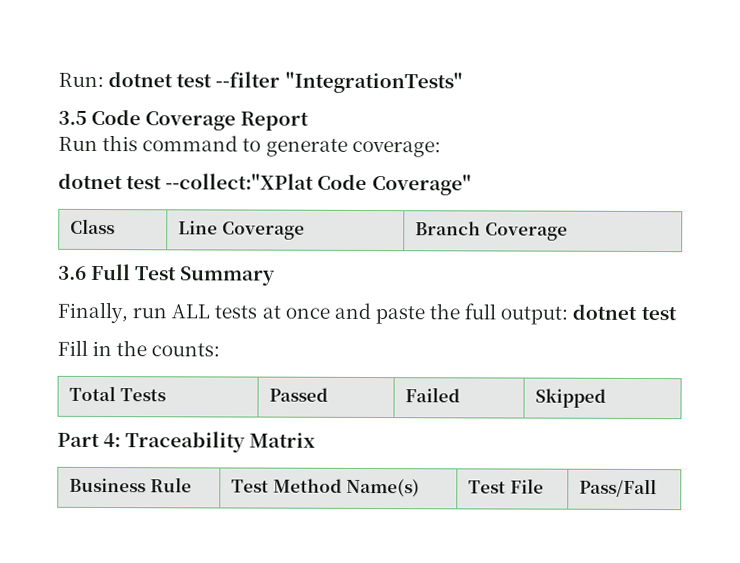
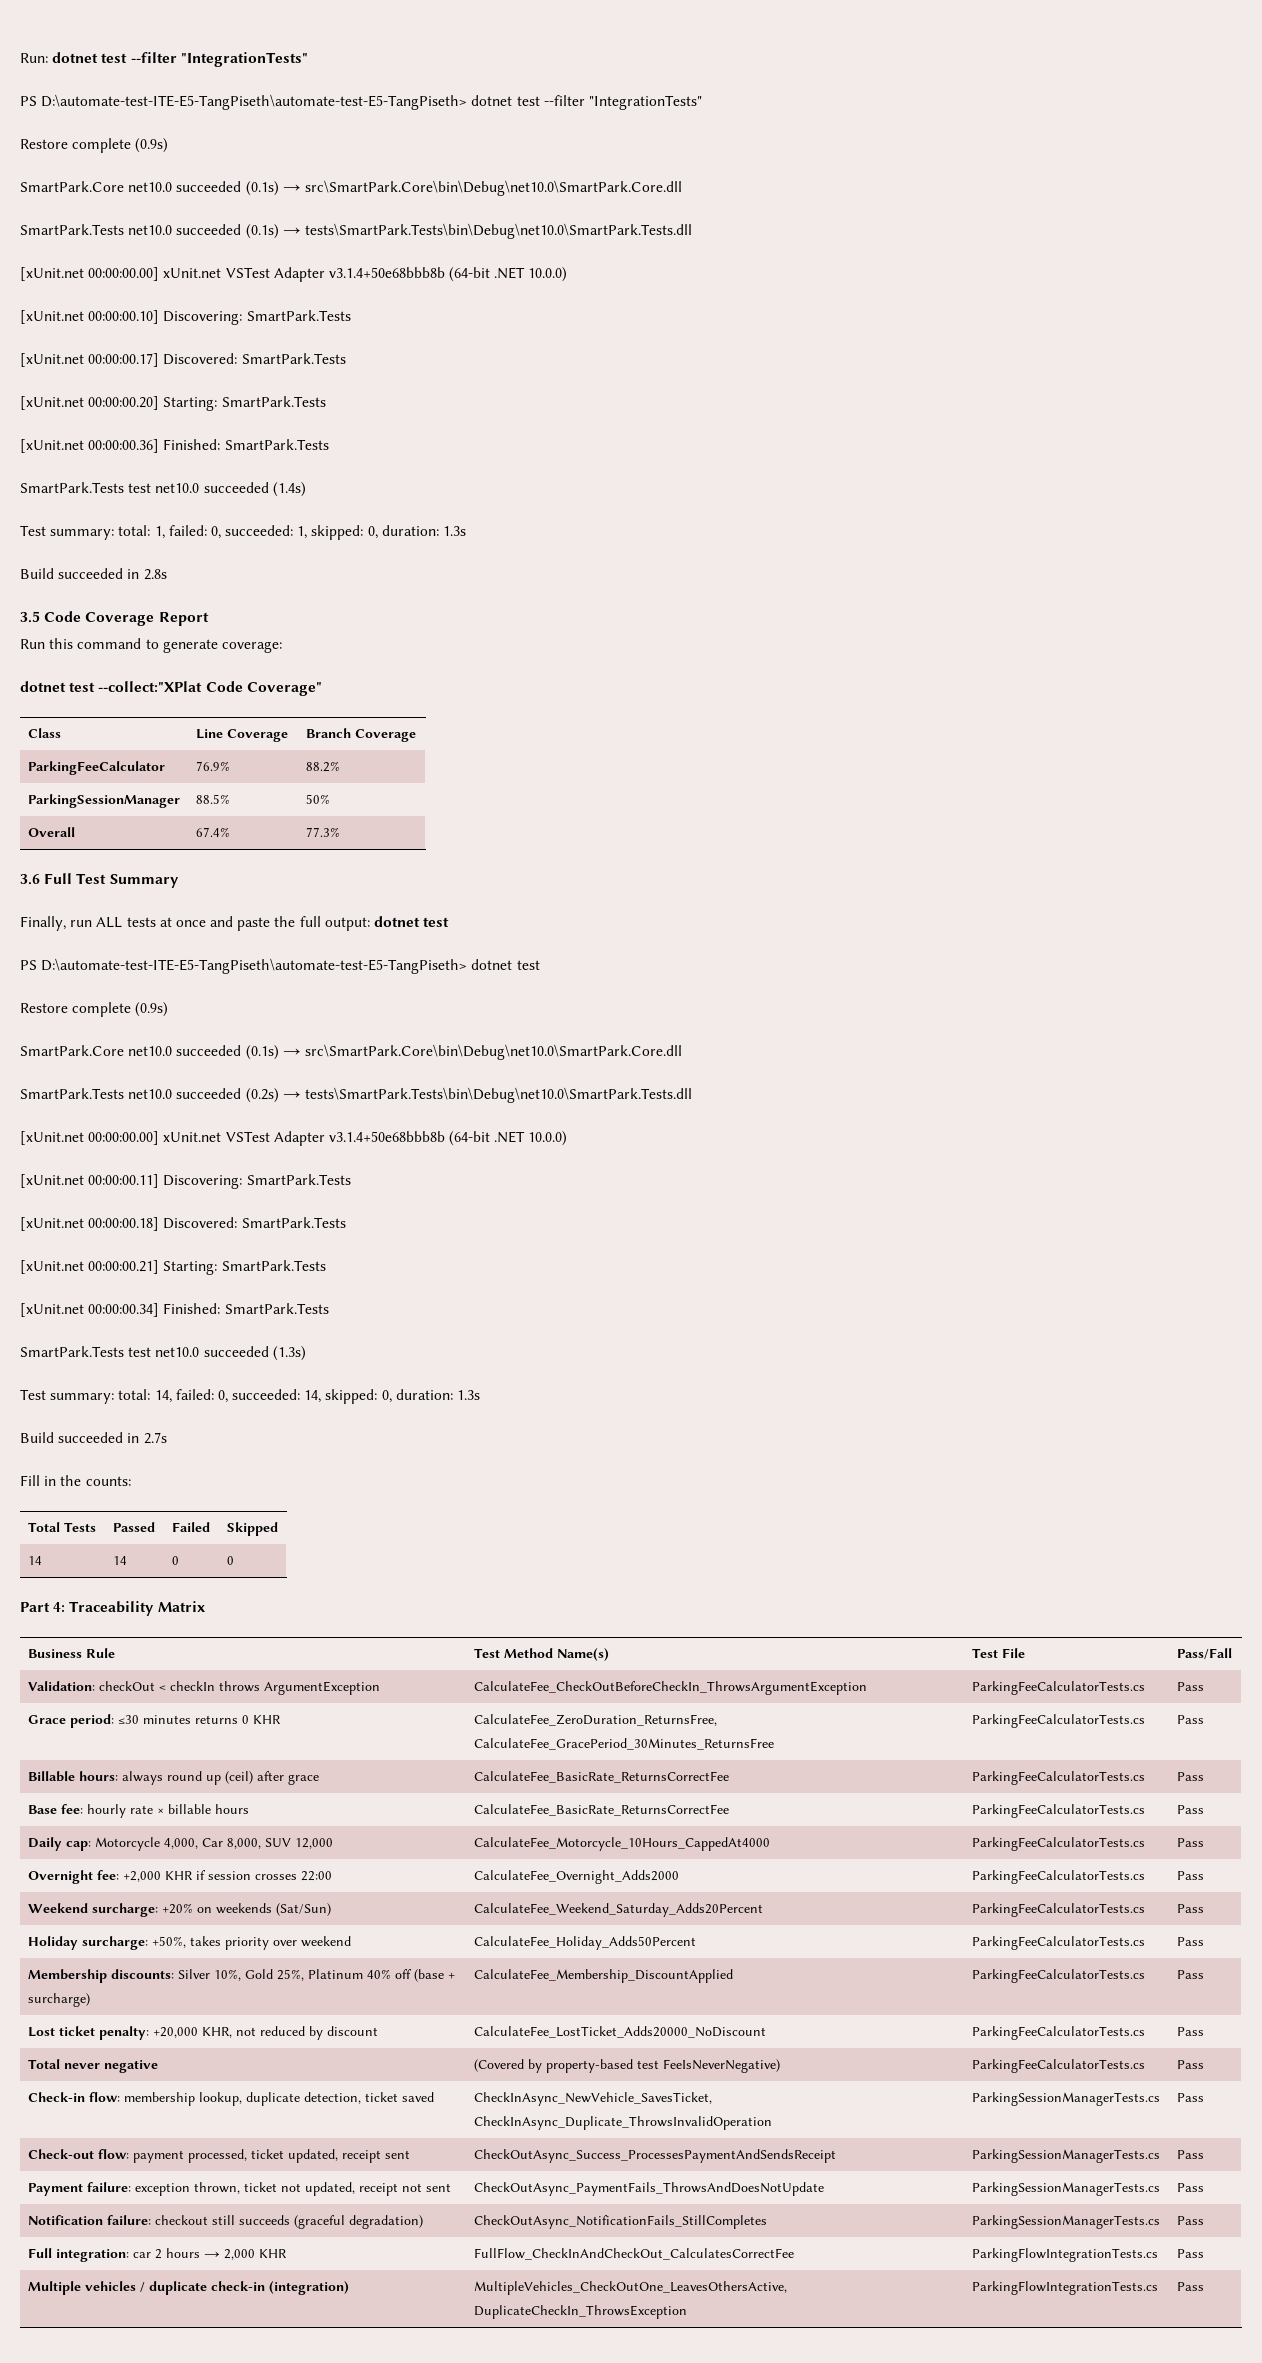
+ PS D:\automate-test-ITE-E5-TangPiseth\automate-test-E5-TangPiseth> dotnet test --filter "IntegrationTests"
+ Restore complete (0.9s)
+ SmartPark.Core net10.0 succeeded (0.1s) → src\SmartPark.Core\bin\Debug\net10.0\SmartPark.Core.dll
+ SmartPark.Tests net10.0 succeeded (0.1s) → tests\SmartPark.Tests\bin\Debug\net10.0\SmartPark.Tests.dll
+ [xUnit.net 00:00:00.00] xUnit.net VSTest Adapter v3.1.4+50e68bbb8b (64-bit .NET 10.0.0)
+ [xUnit.net 00:00:00.10] Discovering: SmartPark.Tests
+ [xUnit.net 00:00:00.17] Discovered: SmartPark.Tests
+ [xUnit.net 00:00:00.20] Starting: SmartPark.Tests
+ [xUnit.net 00:00:00.36] Finished: SmartPark.Tests
+ SmartPark.Tests test net10.0 succeeded (1.4s)
+ Test summary: total: 1, failed: 0, succeeded: 1, skipped: 0, duration: 1.3s
+ Build succeeded in 2.8s
+ ParkingFeeCalculator | 76.9% | 88.2%
+ ParkingSessionManager | 88.5% | 50%
+ Overall | 67.4% | 77.3%
  Finally, run ALL tests at once and paste the full output: dotnet test
+ PS D:\automate-test-ITE-E5-TangPiseth\automate-test-E5-TangPiseth> dotnet test
+ Restore complete (0.9s)
+ SmartPark.Core net10.0 succeeded (0.1s) → src\SmartPark.Core\bin\Debug\net10.0\SmartPark.Core.dll
+ SmartPark.Tests net10.0 succeeded (0.2s) → tests\SmartPark.Tests\bin\Debug\net10.0\SmartPark.Tests.dll
+ [xUnit.net 00:00:00.00] xUnit.net VSTest Adapter v3.1.4+50e68bbb8b (64-bit .NET 10.0.0)
+ [xUnit.net 00:00:00.11] Discovering: SmartPark.Tests
+ [xUnit.net 00:00:00.18] Discovered: SmartPark.Tests
+ [xUnit.net 00:00:00.21] Starting: SmartPark.Tests
+ [xUnit.net 00:00:00.34] Finished: SmartPark.Tests
+ SmartPark.Tests test net10.0 succeeded (1.3s)
+ Test summary: total: 14, failed: 0, succeeded: 14, skipped: 0, duration: 1.3s
+ Build succeeded in 2.7s
+ 14 | 14 | 0 | 0
+ Validation: checkOut < checkIn throws ArgumentException | CalculateFee_CheckOutBeforeCheckIn_ThrowsArgumentException | ParkingFeeCalculatorTests.cs | Pass
+ Grace period: ≤30 minutes returns 0 KHR | CalculateFee_ZeroDuration_ReturnsFree, CalculateFee_GracePeriod_30Minutes_ReturnsFree | ParkingFeeCalculatorTests.cs | Pass
+ Billable hours: always round up (ceil) after grace | CalculateFee_BasicRate_ReturnsCorrectFee | ParkingFeeCalculatorTests.cs | Pass
+ Base fee: hourly rate × billable hours | CalculateFee_BasicRate_ReturnsCorrectFee | ParkingFeeCalculatorTests.cs | Pass
+ Daily cap: Motorcycle 4,000, Car 8,000, SUV 12,000 | CalculateFee_Motorcycle_10Hours_CappedAt4000 | ParkingFeeCalculatorTests.cs | Pass
+ Overnight fee: +2,000 KHR if session crosses 22:00 | CalculateFee_Overnight_Adds2000 | ParkingFeeCalculatorTests.cs | Pass
+ Weekend surcharge: +20% on weekends (Sat/Sun) | CalculateFee_Weekend_Saturday_Adds20Percent | ParkingFeeCalculatorTests.cs | Pass
+ Holiday surcharge: +50%, takes priority over weekend | CalculateFee_Holiday_Adds50Percent | ParkingFeeCalculatorTests.cs | Pass
+ Membership discounts: Silver 10%, Gold 25%, Platinum 40% off (base + surcharge) | CalculateFee_Membership_DiscountApplied | ParkingFeeCalculatorTests.cs | Pass
+ Lost ticket penalty: +20,000 KHR, not reduced by discount | CalculateFee_LostTicket_Adds20000_NoDiscount | ParkingFeeCalculatorTests.cs | Pass
+ Total never negative | (Covered by property-based test FeeIsNeverNegative) | ParkingFeeCalculatorTests.cs | Pass
+ Check-in flow: membership lookup, duplicate detection, ticket saved | CheckInAsync_NewVehicle_SavesTicket, CheckInAsync_Duplicate_ThrowsInvalidOperation | ParkingSessionManagerTests.cs | Pass
+ Check-out flow: payment processed, ticket updated, receipt sent | CheckOutAsync_Success_ProcessesPaymentAndSendsReceipt | ParkingSessionManagerTests.cs | Pass
+ Payment failure: exception thrown, ticket not updated, receipt not sent | CheckOutAsync_PaymentFails_ThrowsAndDoesNotUpdate | ParkingSessionManagerTests.cs | Pass
+ Notification failure: checkout still succeeds (graceful degradation) | CheckOutAsync_NotificationFails_StillCompletes | ParkingSessionManagerTests.cs | Pass
+ Full integration: car 2 hours → 2,000 KHR | FullFlow_CheckInAndCheckOut_CalculatesCorrectFee | ParkingFlowIntegrationTests.cs | Pass
+ Multiple vehicles / duplicate check-in (integration) | MultipleVehicles_CheckOutOne_LeavesOthersActive, DuplicateCheckIn_ThrowsException | ParkingFlowIntegrationTests.cs | Pass

